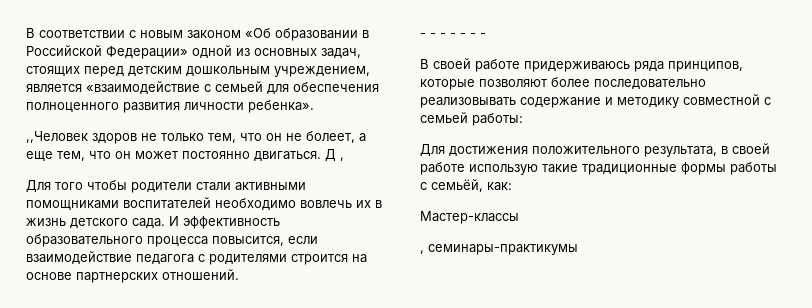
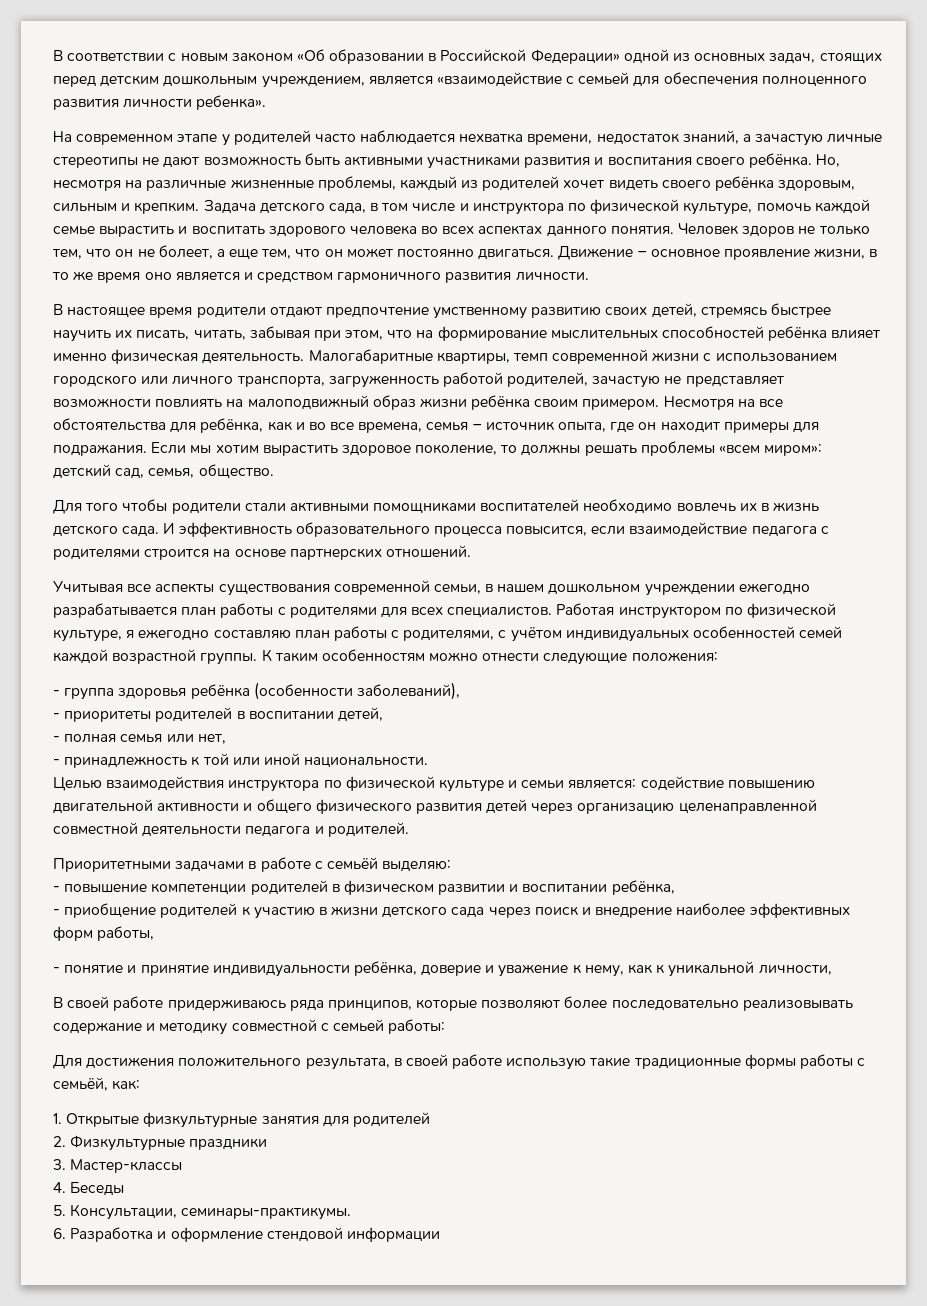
- ,,Человек здоров не только тем, что он не болеет, а еще тем, что он может постоянно двигаться.
+ На современном этапе у родителей часто наблюдается нехватка времени, недостаток знаний, а зачастую личные стереотипы не дают возможность быть активными участниками развития и воспитания своего ребёнка. Но, несмотря на различные жизненные проблемы, каждый из родителей хочет видеть своего ребёнка здоровым, сильным и крепким. Задача детского сада, в том числе и инструктора по физической культуре, помочь каждой семье вырастить и воспитать здорового человека во всех аспектах данного понятия. Человек здоров не только тем, что он не болеет, а еще тем, что он может постоянно двигаться.
- Д ,
+ Движение – основное проявление жизни, в то же время оно является и средством гармоничного развития личности.
+ В настоящее время родители отдают предпочтение умственному развитию своих детей, стремясь быстрее научить их писать, читать, забывая при этом, что на формирование мыслительных способностей ребёнка влияет именно физическая деятельность. Малогабаритные квартиры, темп современной жизни с использованием городского или личного транспорта, загруженность работой родителей, зачастую не представляет возможности повлиять на малоподвижный образ жизни ребёнка своим примером. Несмотря на все обстоятельства для ребёнка, как и во все времена, семья – источник опыта, где он находит примеры для подражания. Если мы хотим вырастить здоровое поколение, то должны решать проблемы «всем миром»: детский сад, семья, общество.
- - - - - - - -
+ Учитывая все аспекты существования современной семьи, в нашем дошкольном учреждении ежегодно разрабатывается план работы с родителями для всех специалистов. Работая инструктором по физической культуре, я ежегодно составляю план работы с родителями, с учётом индивидуальных особенностей семей каждой возрастной группы. К таким особенностям можно отнести следующие положения:
+ - группа здоровья ребёнка (особенности заболеваний),
+ - приоритеты родителей в воспитании детей,
+ - полная семья или нет,
+ - принадлежность к той или иной национальности.
+ Целью взаимодействия инструктора по физической культуре и семьи является: содействие повышению двигательной активности и общего физического развития детей через организацию целенаправленной совместной деятельности педагога и родителей.
+ Приоритетными задачами в работе с семьёй выделяю:
+ - повышение компетенции родителей в физическом развитии и воспитании ребёнка,
+ - приобщение родителей к участию в жизни детского сада через поиск и внедрение наиболее эффективных форм работы,
+ - понятие и принятие индивидуальности ребёнка, доверие и уважение к нему, как к уникальной личности,
- Мастер-классы
- , семинары-практикумы
+ 1. Открытые физкультурные занятия для родителей
+ 2. Физкультурные праздники
+ 3. Мастер-классы
+ 4. Беседы
+ 5. Консультации, семинары-практикумы.
+ 6. Разработка и оформление стендовой информации

